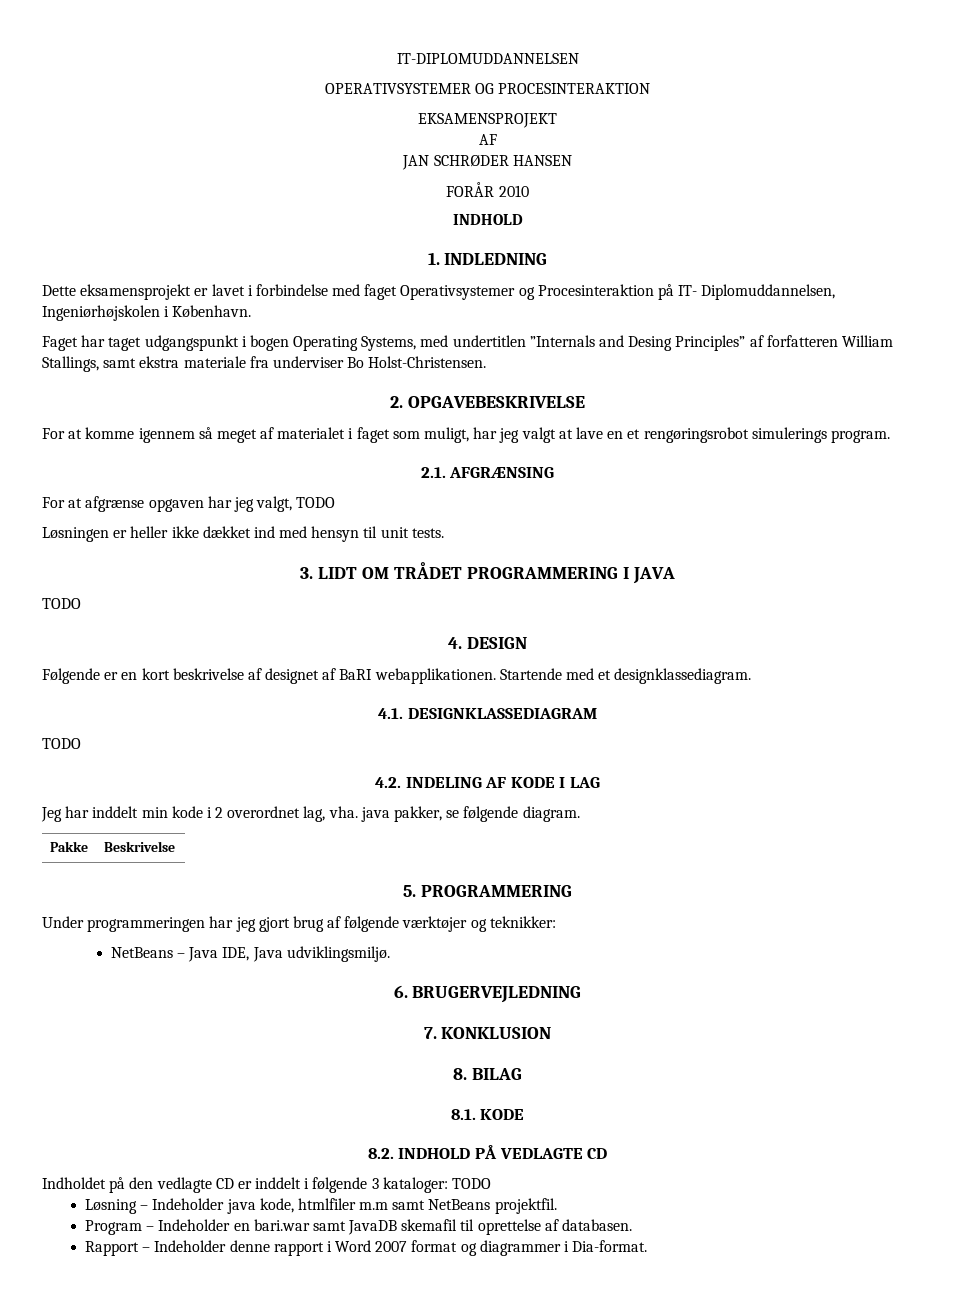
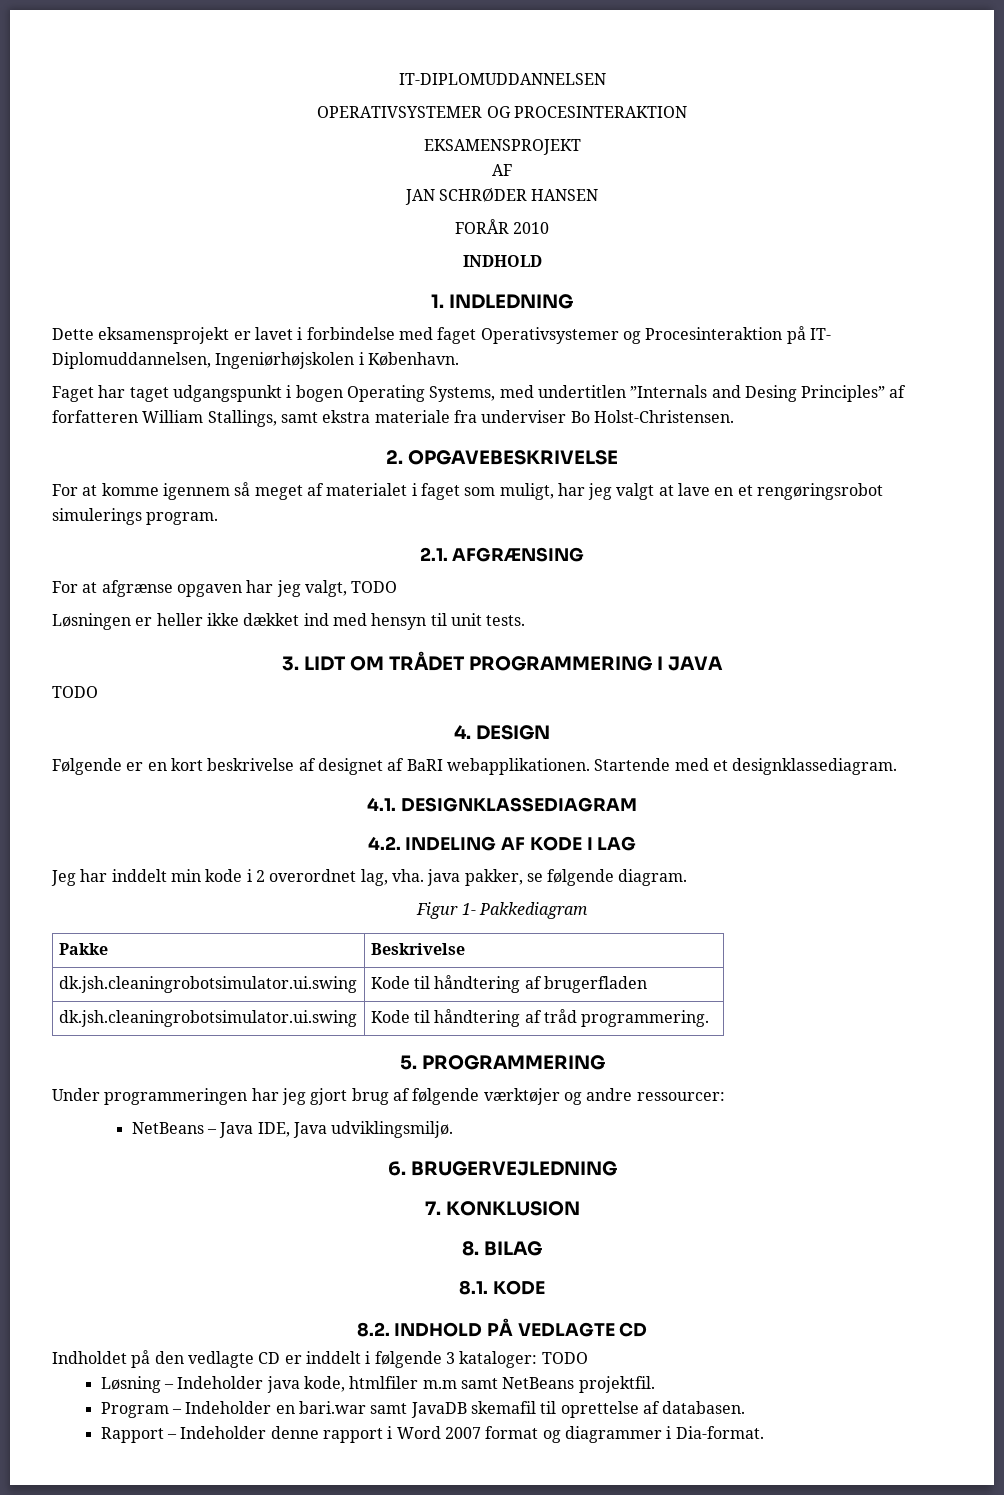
  4.1. DESIGNKLASSEDIAGRAM
- TODO
+ Figur 1- Pakkediagram
+ dk.jsh.cleaningrobotsimulator.ui.swing | Kode til håndtering af brugerfladen
+ dk.jsh.cleaningrobotsimulator.ui.swing | Kode til håndtering af tråd programmering.
- Under programmeringen har jeg gjort brug af følgende værktøjer og teknikker:
+ Under programmeringen har jeg gjort brug af følgende værktøjer og andre ressourcer:

